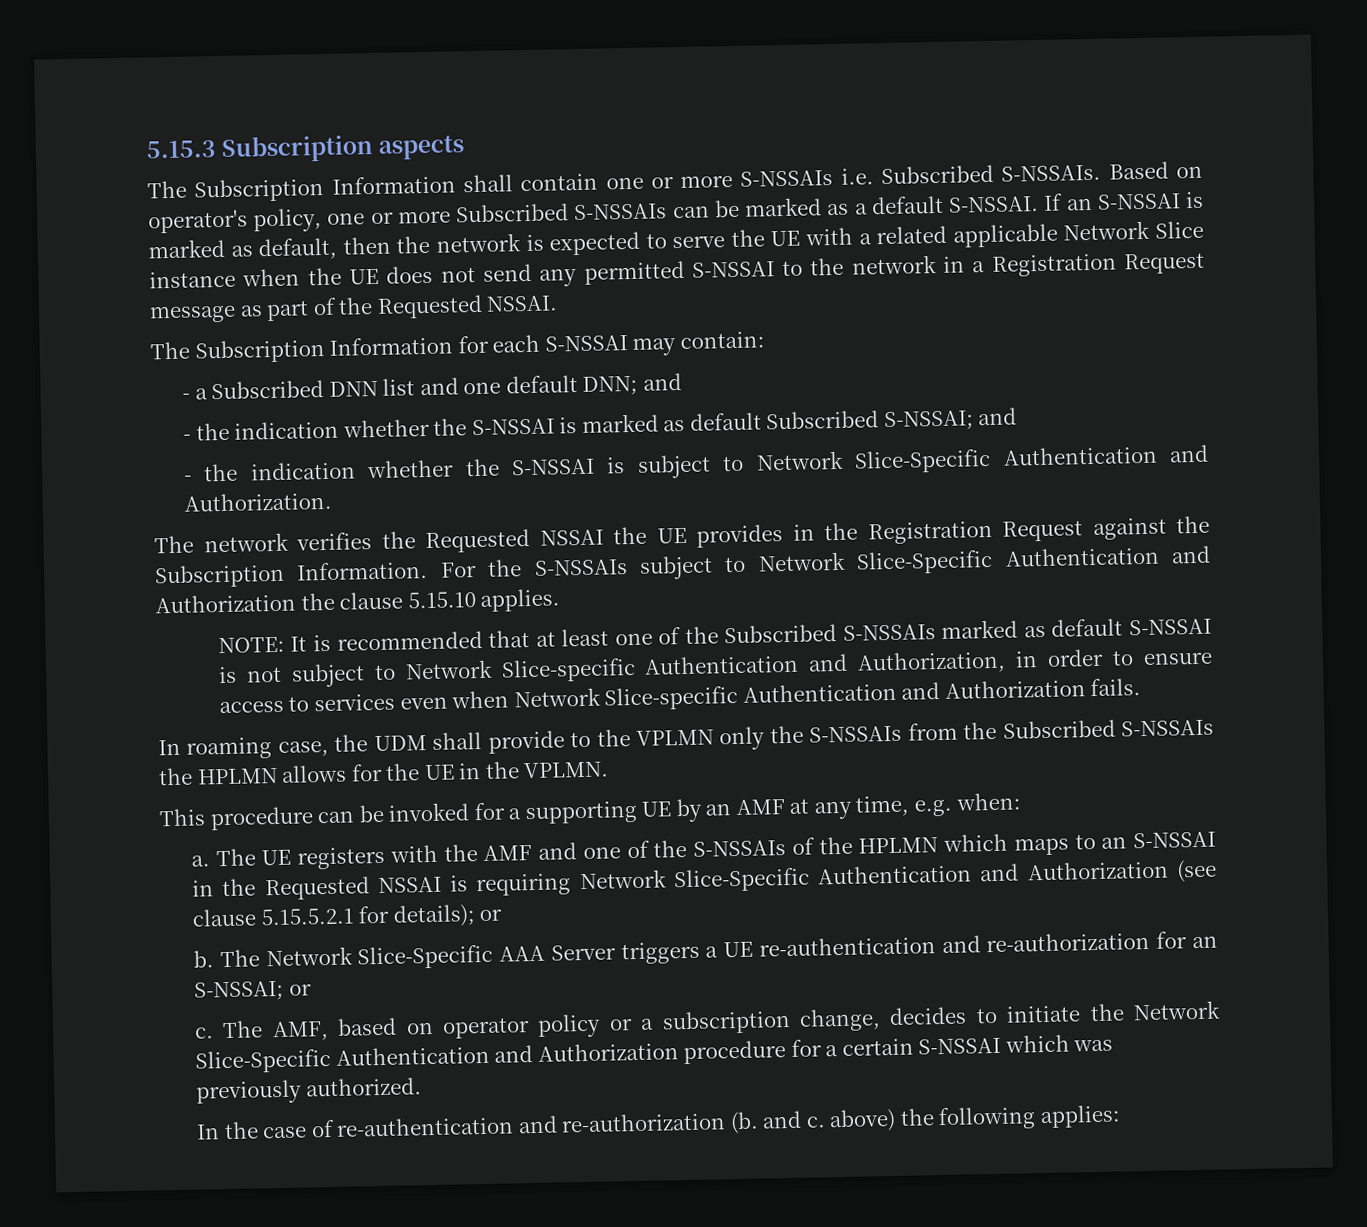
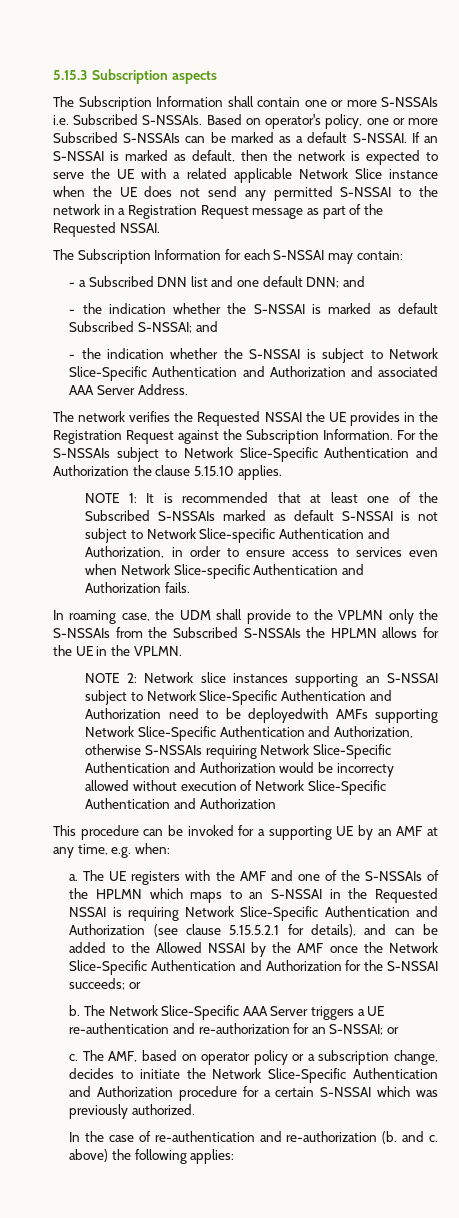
- - the indication whether the S-NSSAI is subject to Network Slice-Specific Authentication and Authorization.
+ - the indication whether the S-NSSAI is subject to Network Slice-Specific Authentication and Authorization and associated AAA Server Address.
- NOTE: It is recommended that at least one of the Subscribed S-NSSAIs marked as default S-NSSAI is not subject to Network Slice-specific Authentication and Authorization, in order to ensure access to services even when Network Slice-specific Authentication and Authorization fails.
+ NOTE 1: It is recommended that at least one of the Subscribed S-NSSAIs marked as default S-NSSAI is not subject to Network Slice-specific Authentication and Authorization, in order to ensure access to services even when Network Slice-specific Authentication and Authorization fails.
+ NOTE 2: Network slice instances supporting an S-NSSAI subject to Network Slice-Specific Authentication and Authorization need to be deployedwith AMFs supporting Network Slice-Specific Authentication and Authorization, otherwise S-NSSAIs requiring Network Slice-Specific Authentication and Authorization would be incorrecty allowed without execution of Network Slice-Specific Authentication and Authorization
- The UE registers with the AMF and one of the S-NSSAIs of the HPLMN which maps to an S-NSSAI in the Requested NSSAI is requiring Network Slice-Specific Authentication and Authorization (see clause 5.15.5.2.1 for details); or
+ The UE registers with the AMF and one of the S-NSSAIs of the HPLMN which maps to an S-NSSAI in the Requested NSSAI is requiring Network Slice-Specific Authentication and Authorization (see clause 5.15.5.2.1 for details), and can be added to the Allowed NSSAI by the AMF once the Network Slice-Specific Authentication and Authorization for the S-NSSAI succeeds; or

